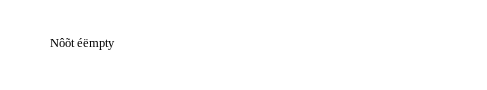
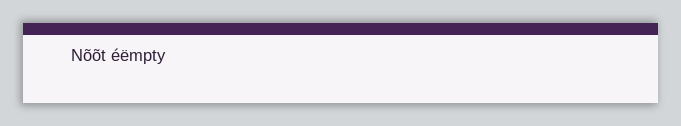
- Nôõt éëmpty
+ Nõõt éëmpty

